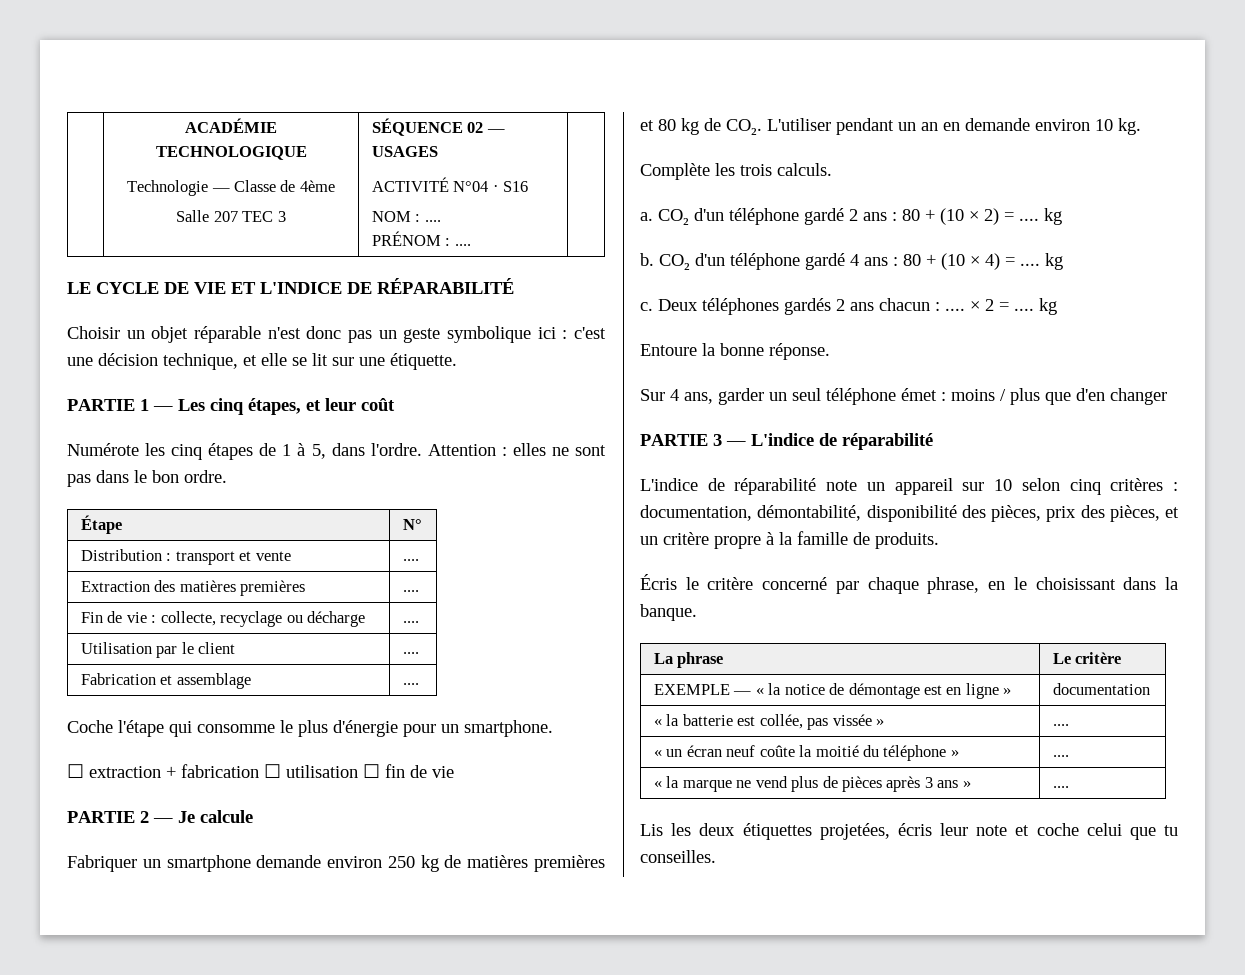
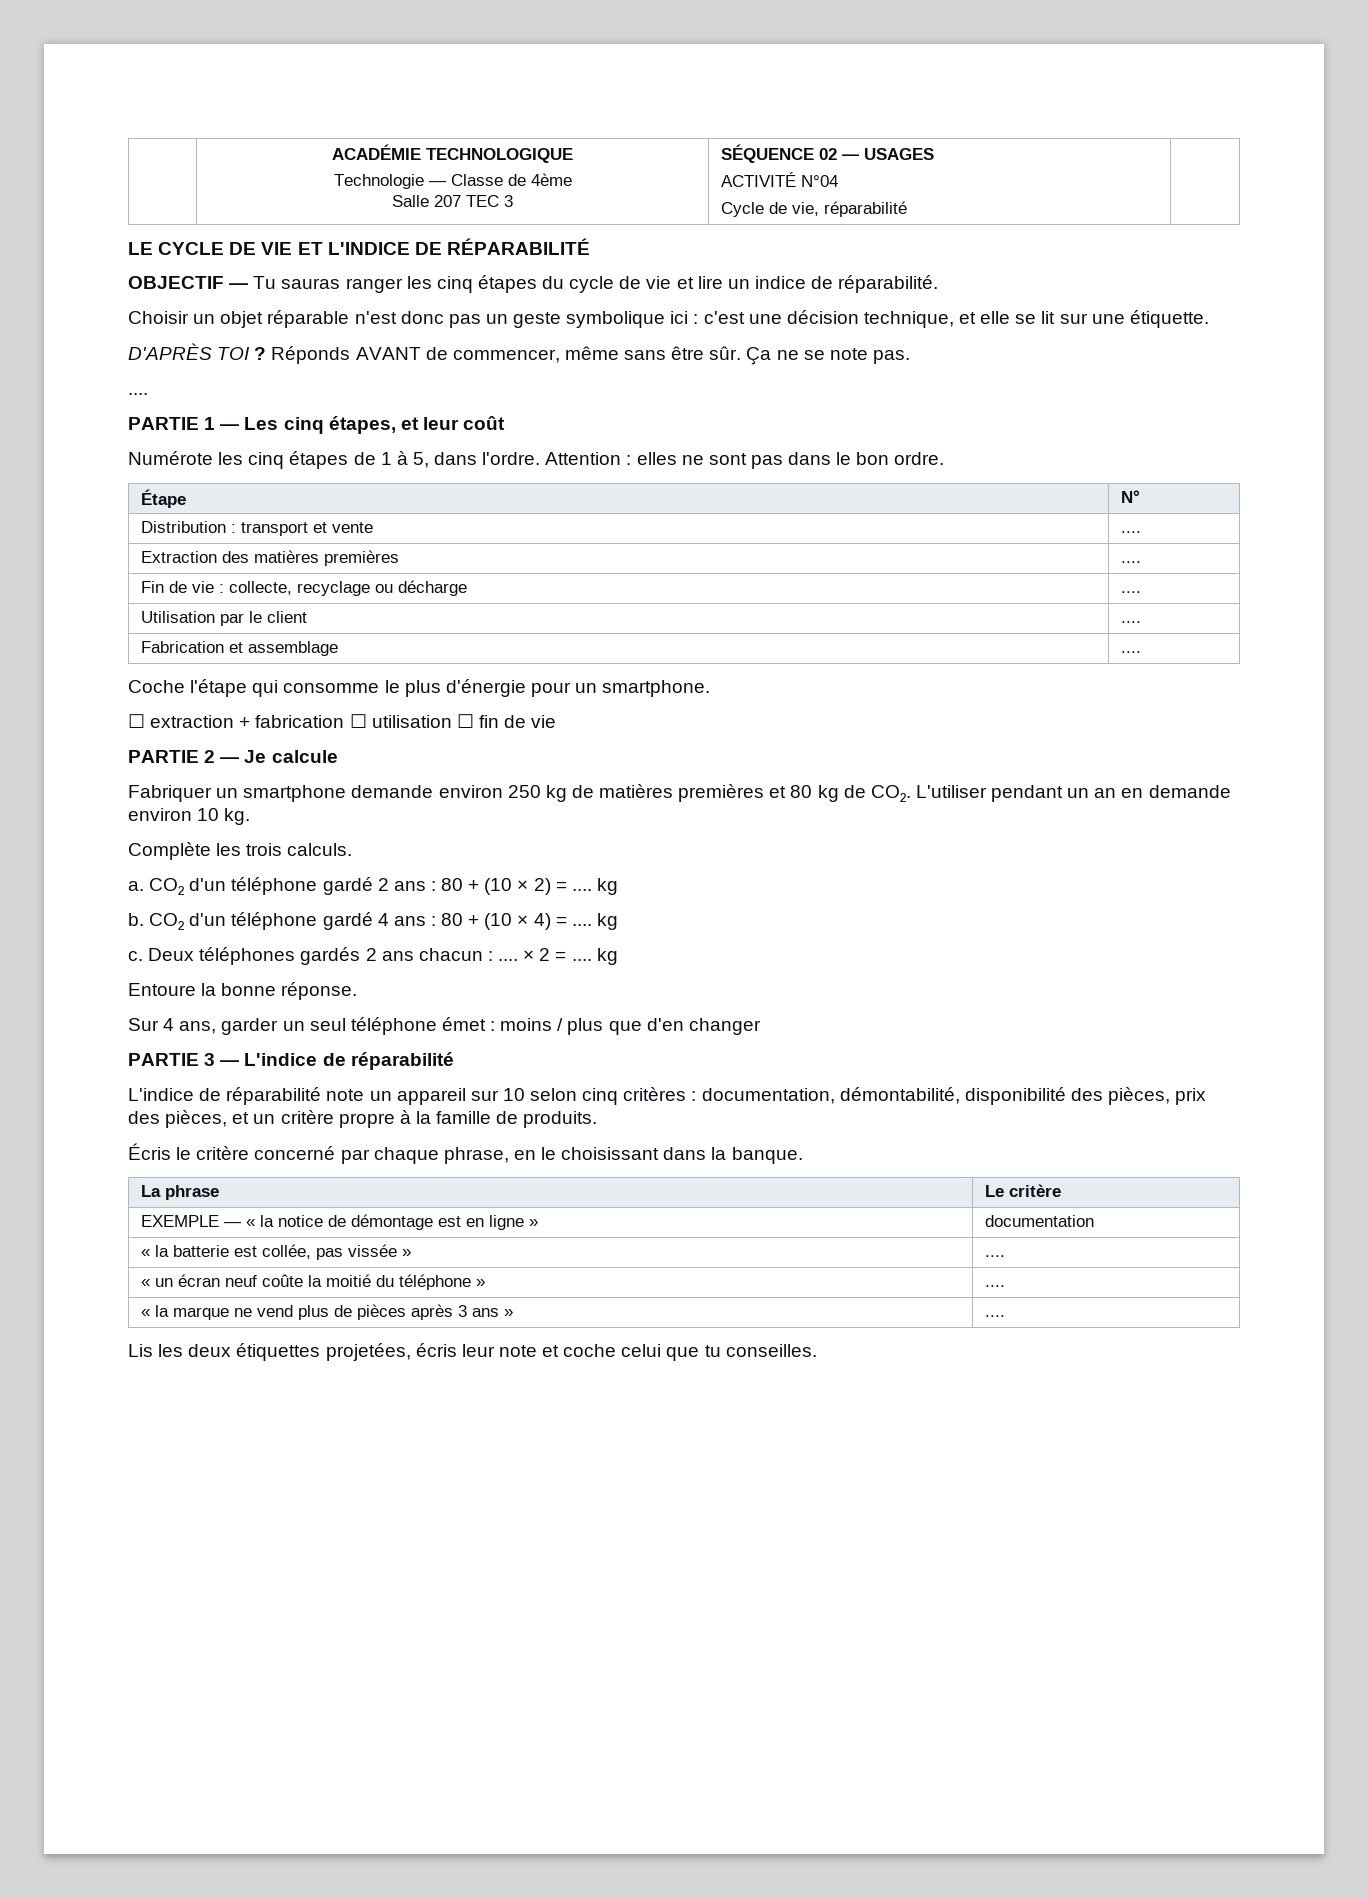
  | ACADÉMIE TECHNOLOGIQUE
  Technologie — Classe de 4ème
  Salle 207 TEC 3 | SÉQUENCE 02 — USAGES
- ACTIVITÉ N°04 · S16
- NOM : ....
- PRÉNOM : .... |
+ ACTIVITÉ N°04
+ Cycle de vie, réparabilité |
+ OBJECTIF — Tu sauras ranger les cinq étapes du cycle de vie et lire un indice de réparabilité.
+ D'APRÈS TOI ? Réponds AVANT de commencer, même sans être sûr. Ça ne se note pas.
+ ....

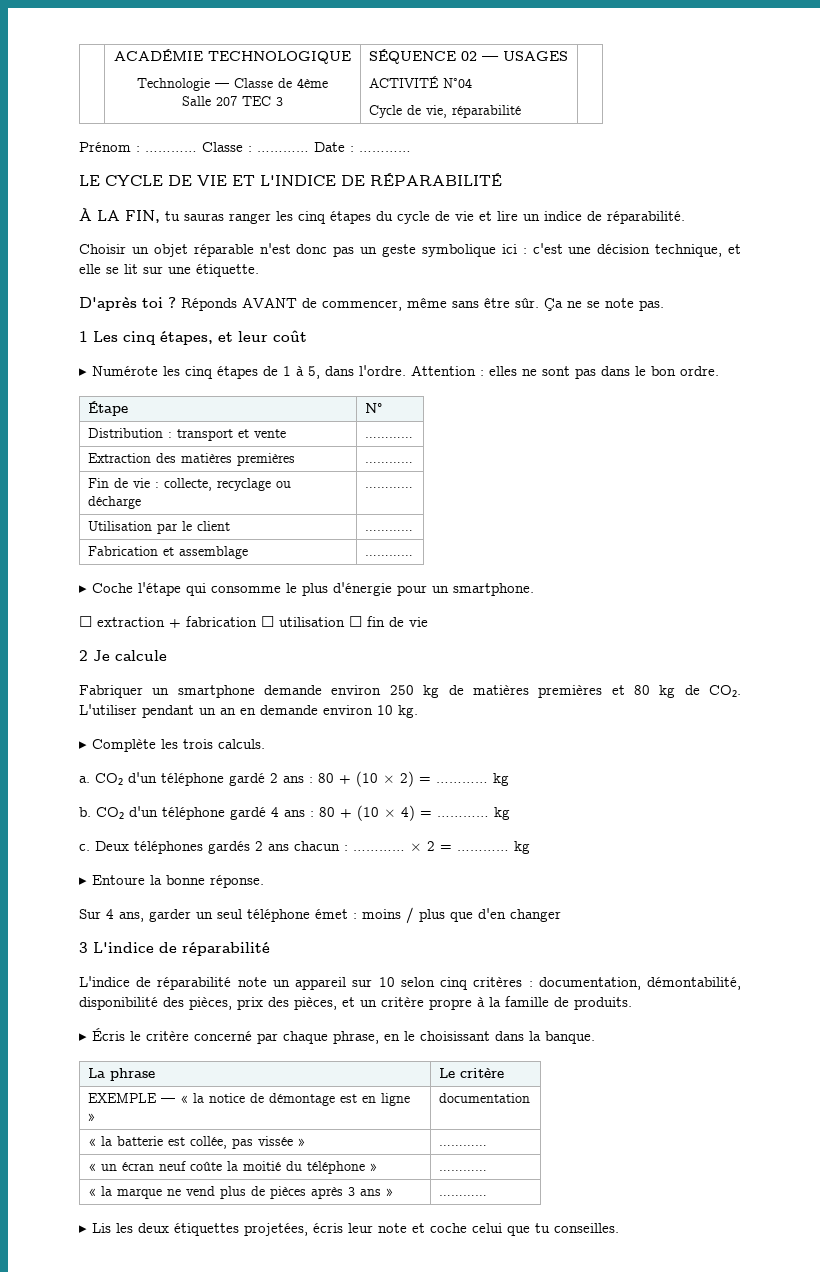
+ Prénom : ………… Classe : ………… Date : …………
- OBJECTIF — Tu sauras ranger les cinq étapes du cycle de vie et lire un indice de réparabilité.
+ À LA FIN, tu sauras ranger les cinq étapes du cycle de vie et lire un indice de réparabilité.
- D'APRÈS TOI ?
+ D'après toi ?
  Ça ne se note pas.
- ....
- PARTIE 1 — Les cinq étapes, et leur coût
+ 1 Les cinq étapes, et leur coût
- Numérote les cinq étapes de 1 à 5, dans l'ordre.
+ ▸ Numérote les cinq étapes de 1 à 5, dans l'ordre.
- Distribution : transport et vente | ....
+ Distribution : transport et vente | …………
- Extraction des matières premières | ....
+ Extraction des matières premières | …………
- Fin de vie : collecte, recyclage ou décharge | ....
+ Fin de vie : collecte, recyclage ou décharge | …………
- Utilisation par le client | ....
+ Utilisation par le client | …………
- Fabrication et assemblage | ....
- Coche l'étape qui consomme le plus d'énergie pour un smartphone.
+ Fabrication et assemblage | …………
+ ▸ Coche l'étape qui consomme le plus d'énergie pour un smartphone.
- PARTIE 2 — Je calcule
+ 2 Je calcule
- Complète les trois calculs.
+ ▸ Complète les trois calculs.
- CO₂ d'un téléphone gardé 2 ans : 80 + (10 × 2) = .... kg
+ CO₂ d'un téléphone gardé 2 ans : 80 + (10 × 2) = ………… kg
- CO₂ d'un téléphone gardé 4 ans : 80 + (10 × 4) = .... kg
+ CO₂ d'un téléphone gardé 4 ans : 80 + (10 × 4) = ………… kg
- Deux téléphones gardés 2 ans chacun : ....
+ Deux téléphones gardés 2 ans chacun : …………
- × 2 = .... kg
- Entoure la bonne réponse.
+ × 2 = ………… kg
+ ▸ Entoure la bonne réponse.
- PARTIE 3 — L'indice de réparabilité
+ 3 L'indice de réparabilité
- Écris le critère concerné par chaque phrase, en le choisissant dans la banque.
+ ▸ Écris le critère concerné par chaque phrase, en le choisissant dans la banque.
- « la batterie est collée, pas vissée » | ....
+ « la batterie est collée, pas vissée » | …………
- « un écran neuf coûte la moitié du téléphone » | ....
+ « un écran neuf coûte la moitié du téléphone » | …………
- « la marque ne vend plus de pièces après 3 ans » | ....
- Lis les deux étiquettes projetées, écris leur note et coche celui que tu conseilles.
+ « la marque ne vend plus de pièces après 3 ans » | …………
+ ▸ Lis les deux étiquettes projetées, écris leur note et coche celui que tu conseilles.

